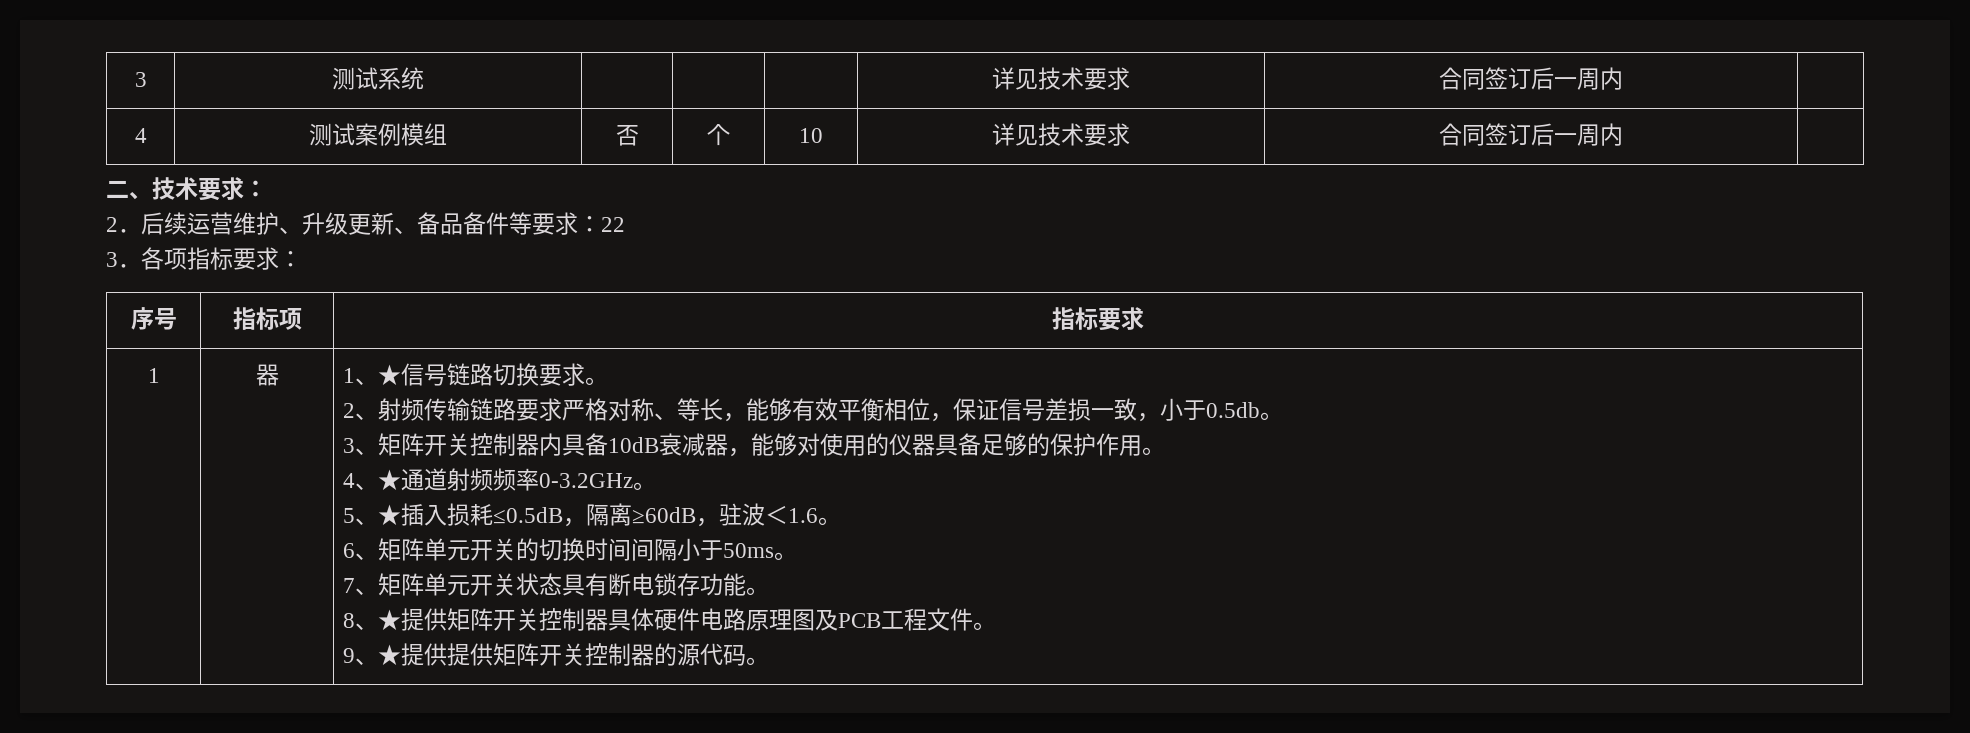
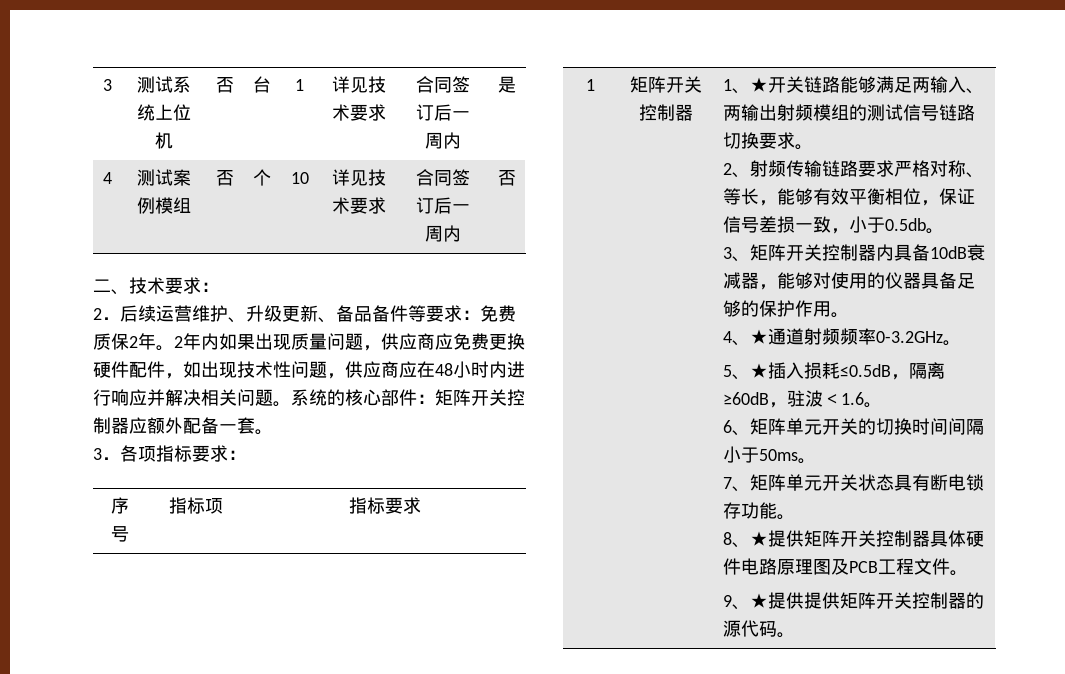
- 3 | 测试系统 | | | | 详见技术要求 | 合同签订后一周内 |
+ 3 | 测试系统上位机 | 否 | 台 | 1 | 详见技术要求 | 合同签订后一周内 | 是
- 4 | 测试案例模组 | 否 | 个 | 10 | 详见技术要求 | 合同签订后一周内 |
+ 4 | 测试案例模组 | 否 | 个 | 10 | 详见技术要求 | 合同签订后一周内 | 否
- 2．后续运营维护、升级更新、备品备件等要求：22
+ 2．后续运营维护、升级更新、备品备件等要求：免费质保2年。2年内如果出现质量问题，供应商应免费更换硬件配件，如出现技术性问题，供应商应在48小时内进行响应并解决相关问题。系统的核心部件：矩阵开关控制器应额外配备一套。
- 1 | 器
+ 1 | 矩阵开关控制器
- 1、★信号链路切换要求。
+ 1、★开关链路能够满足两输入、两输出射频模组的测试信号链路切换要求。

